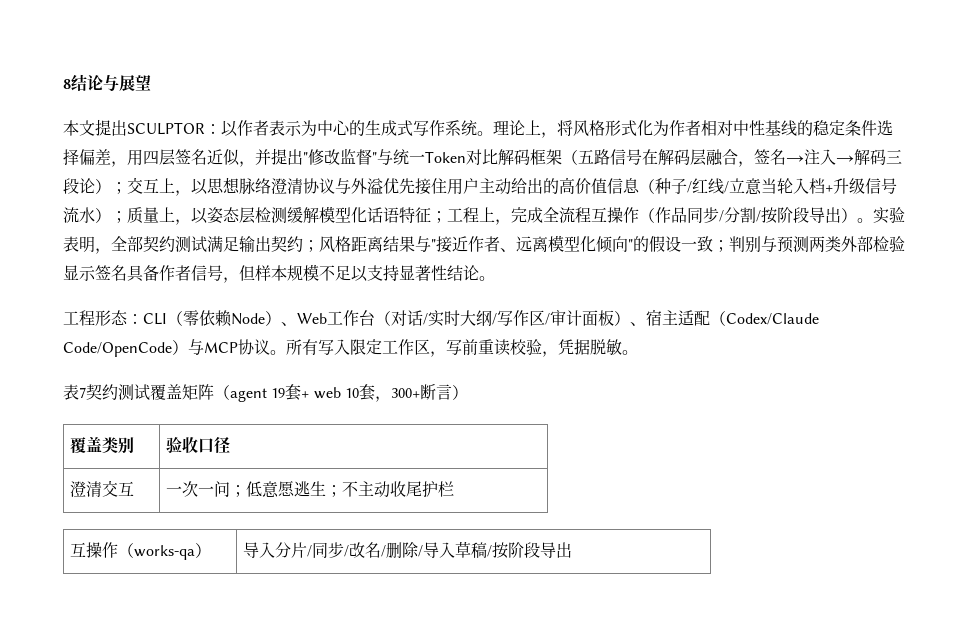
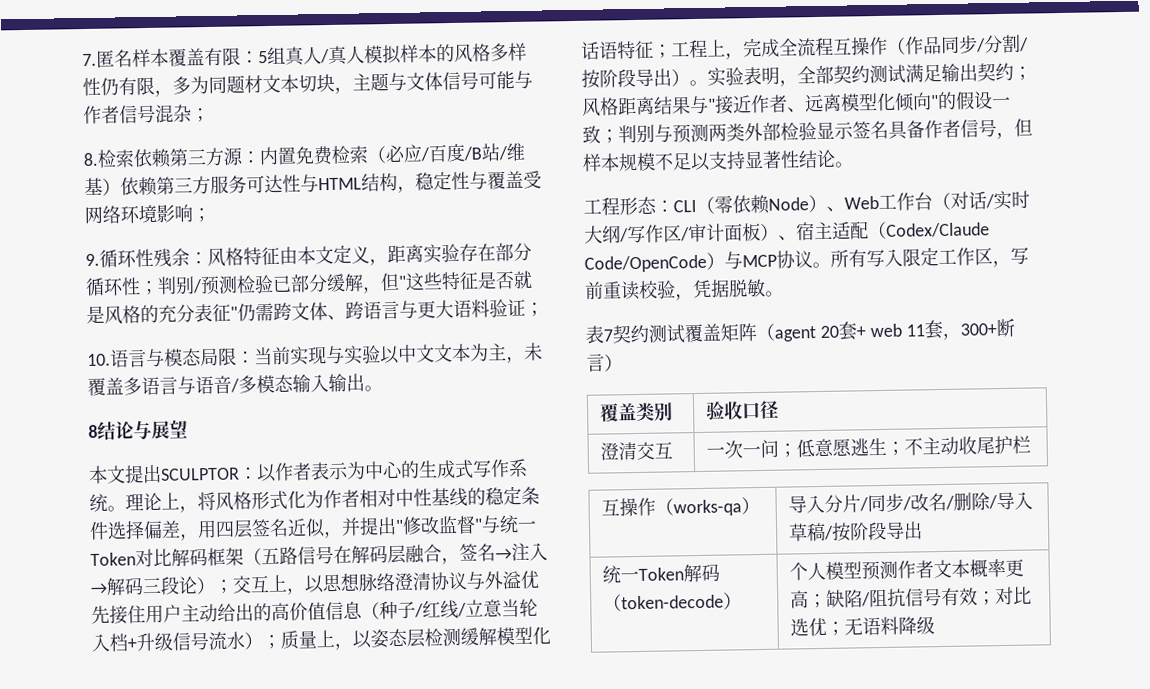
+ 7.匿名样本覆盖有限：5组真人/真人模拟样本的风格多样性仍有限，多为同题材文本切块，主题与文体信号可能与作者信号混杂；
+ 8.检索依赖第三方源：内置免费检索（必应/百度/B站/维基）依赖第三方服务可达性与HTML结构，稳定性与覆盖受网络环境影响；
+ 9.循环性残余：风格特征由本文定义，距离实验存在部分循环性；判别/预测检验已部分缓解，但"这些特征是否就是风格的充分表征"仍需跨文体、跨语言与更大语料验证；
+ 10.语言与模态局限：当前实现与实验以中文文本为主，未覆盖多语言与语音/多模态输入输出。
- 表7契约测试覆盖矩阵（agent 19套+ web 10套，300+断言）
+ 表7契约测试覆盖矩阵（agent 20套+ web 11套，300+断言）
+ 统一Token解码（token-decode） | 个人模型预测作者文本概率更高；缺陷/阻抗信号有效；对比选优；无语料降级

